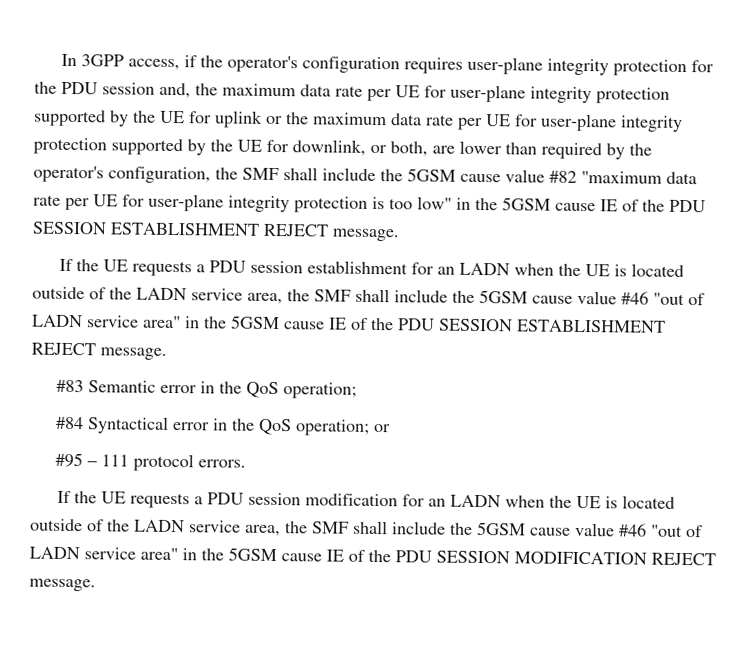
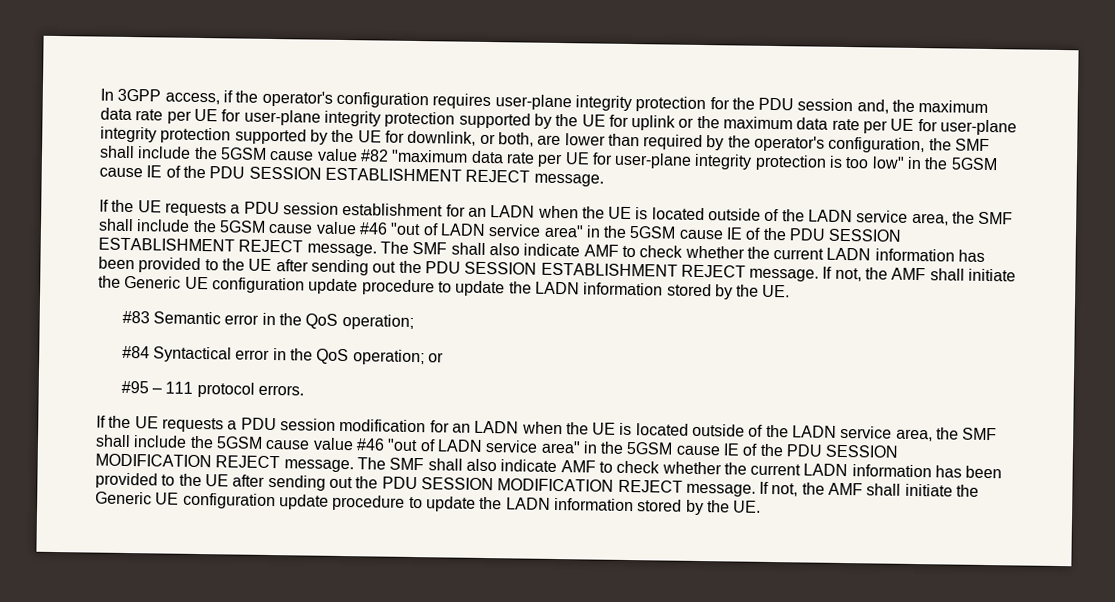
+ The SMF shall also indicate AMF to check whether the current LADN information has been provided to the UE after sending out the PDU SESSION ESTABLISHMENT REJECT message. If not, the AMF shall initiate the Generic UE configuration update procedure to update the LADN information stored by the UE.
+ The SMF shall also indicate AMF to check whether the current LADN information has been provided to the UE after sending out the PDU SESSION MODIFICATION REJECT message. If not, the AMF shall initiate the Generic UE configuration update procedure to update the LADN information stored by the UE.

